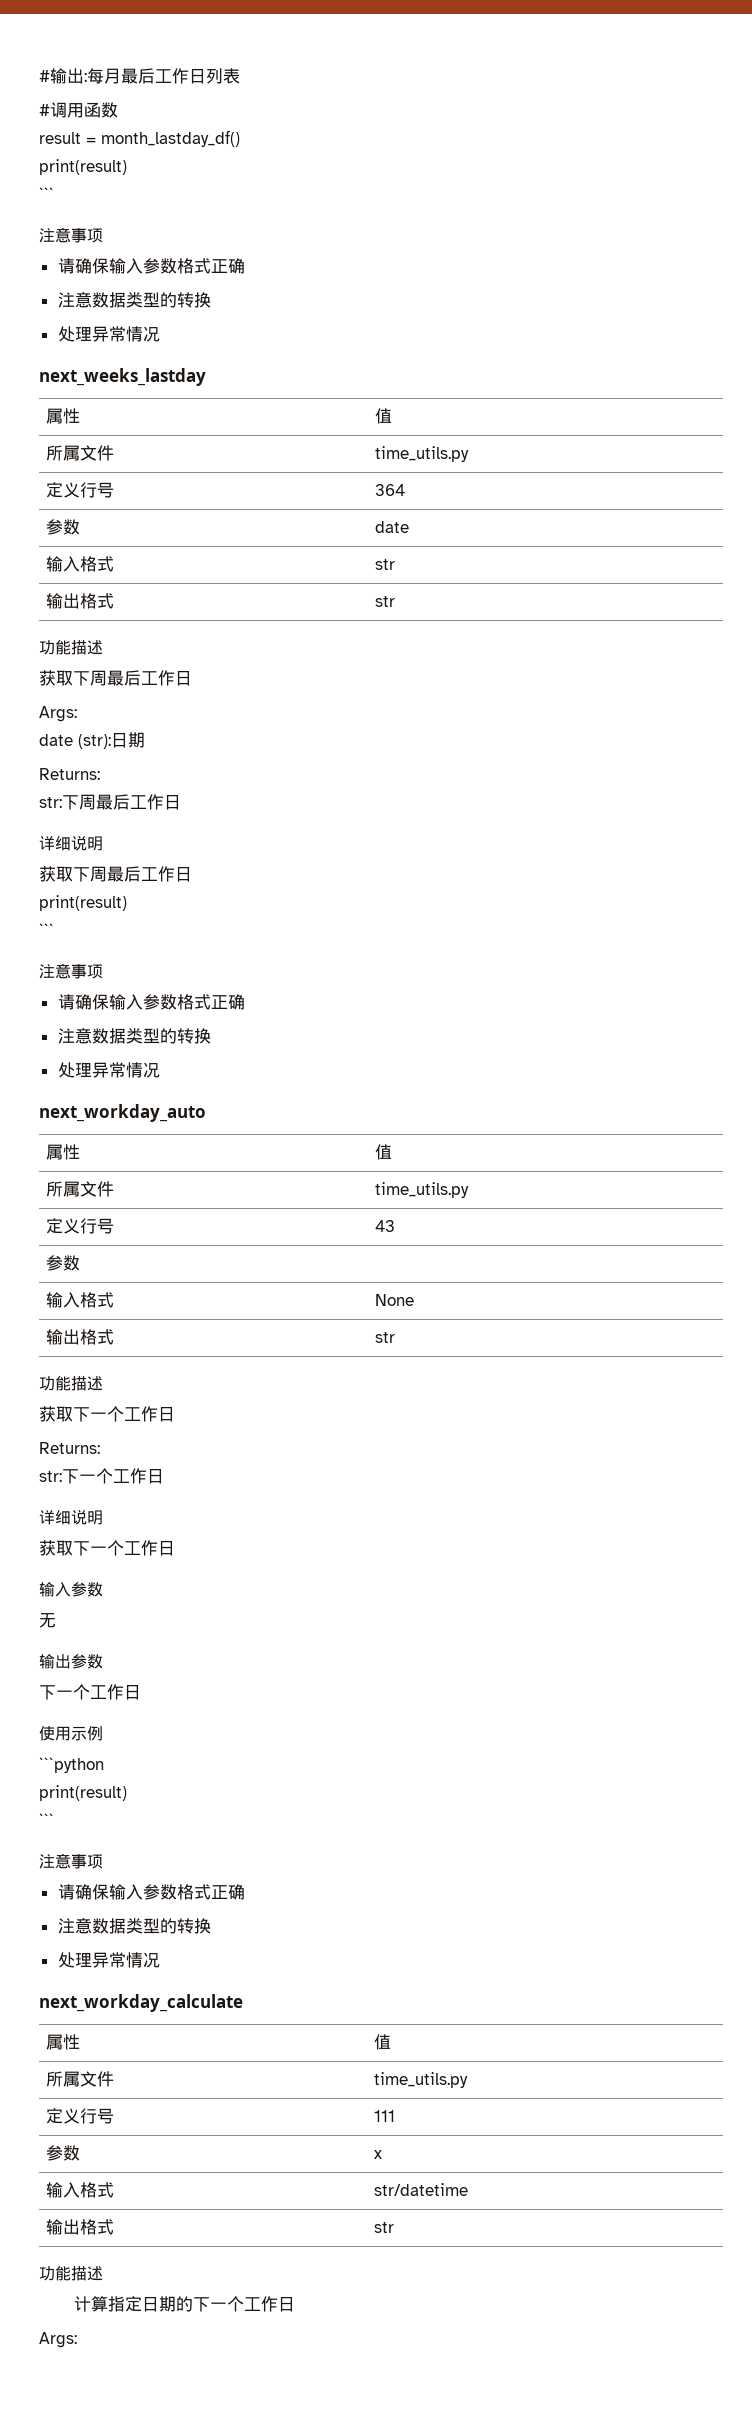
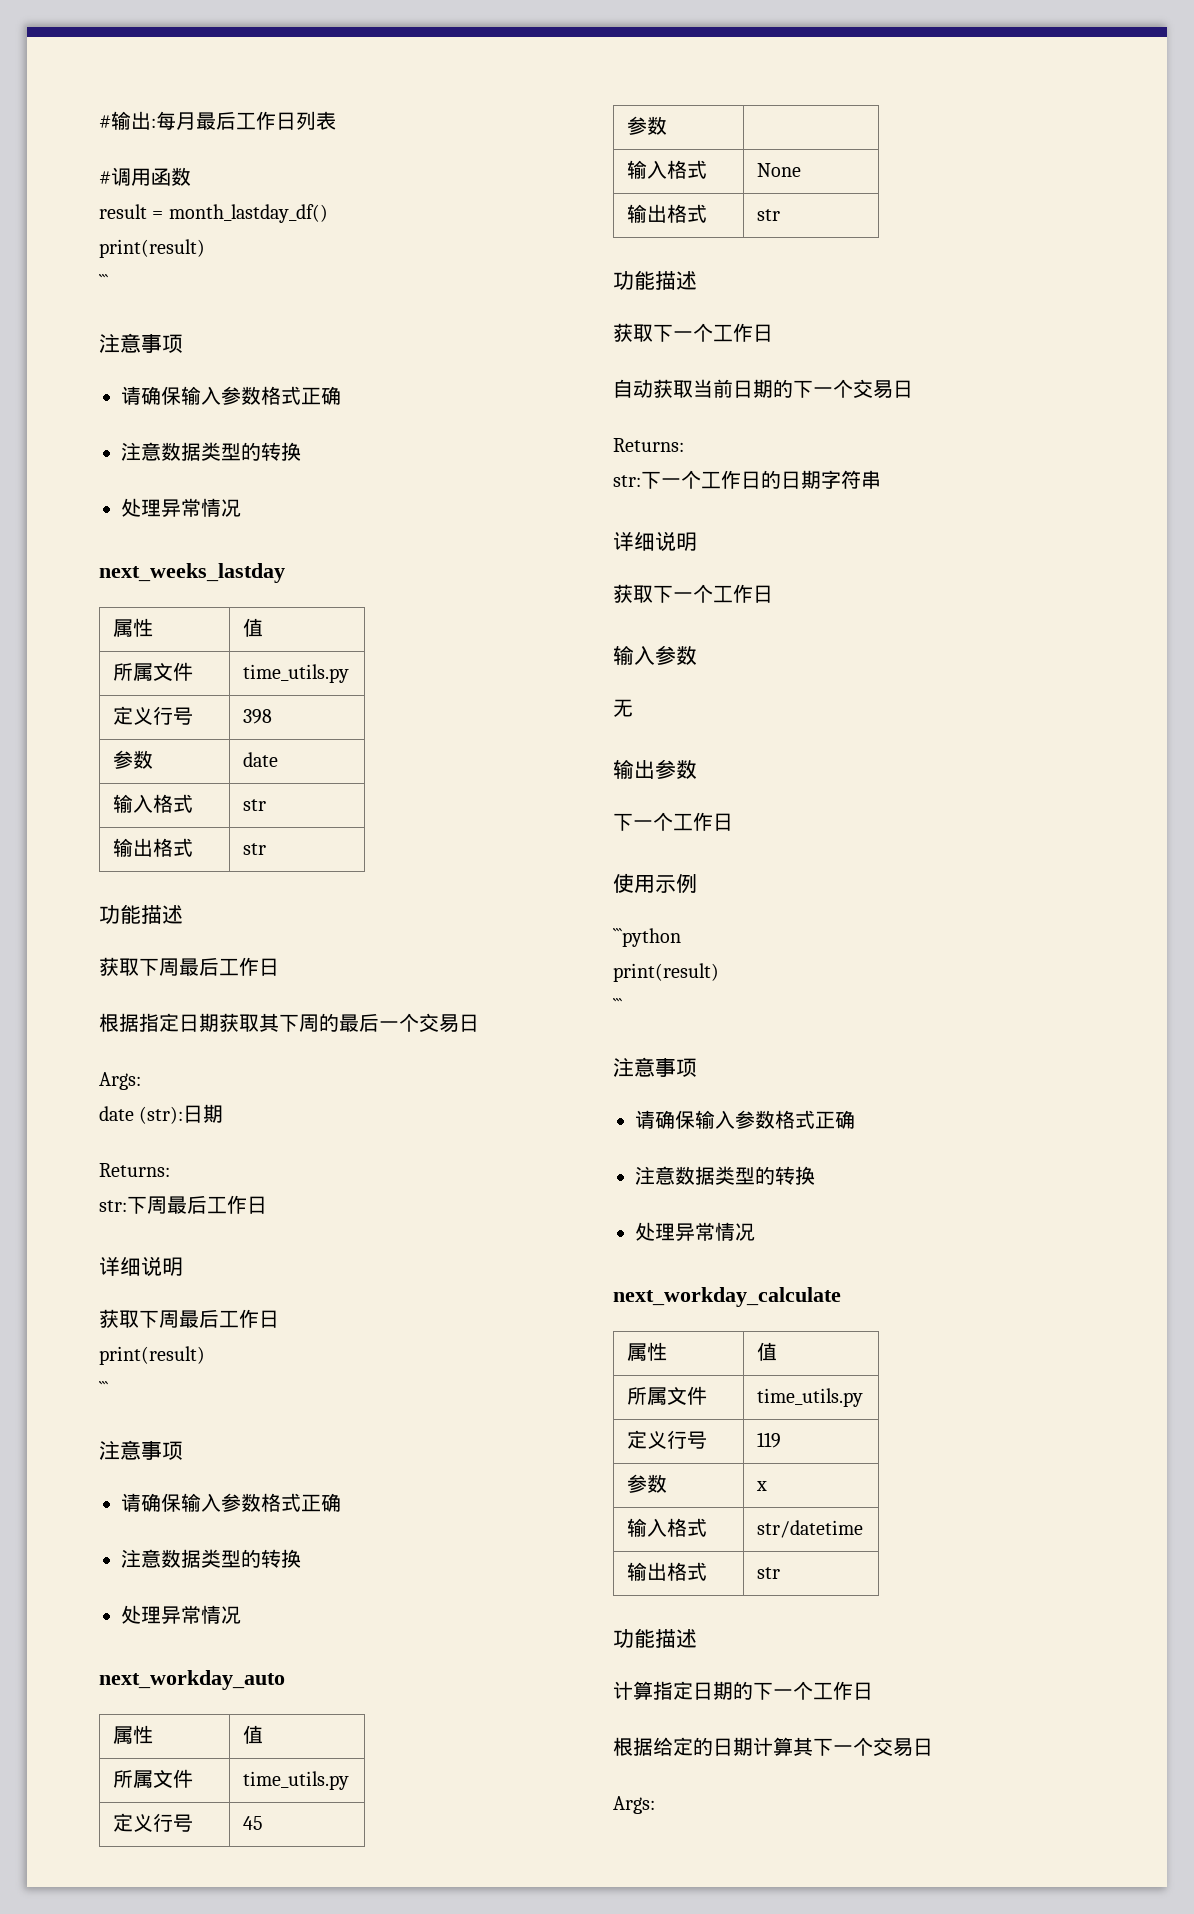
- 定义行号 | 364
+ 定义行号 | 398
+ 根据指定日期获取其下周的最后一个交易日
- 定义行号 | 43
+ 定义行号 | 45
+ 自动获取当前日期的下一个交易日
- str:下一个工作日
+ str:下一个工作日的日期字符串
- 定义行号 | 111
+ 定义行号 | 119
+ 根据给定的日期计算其下一个交易日

